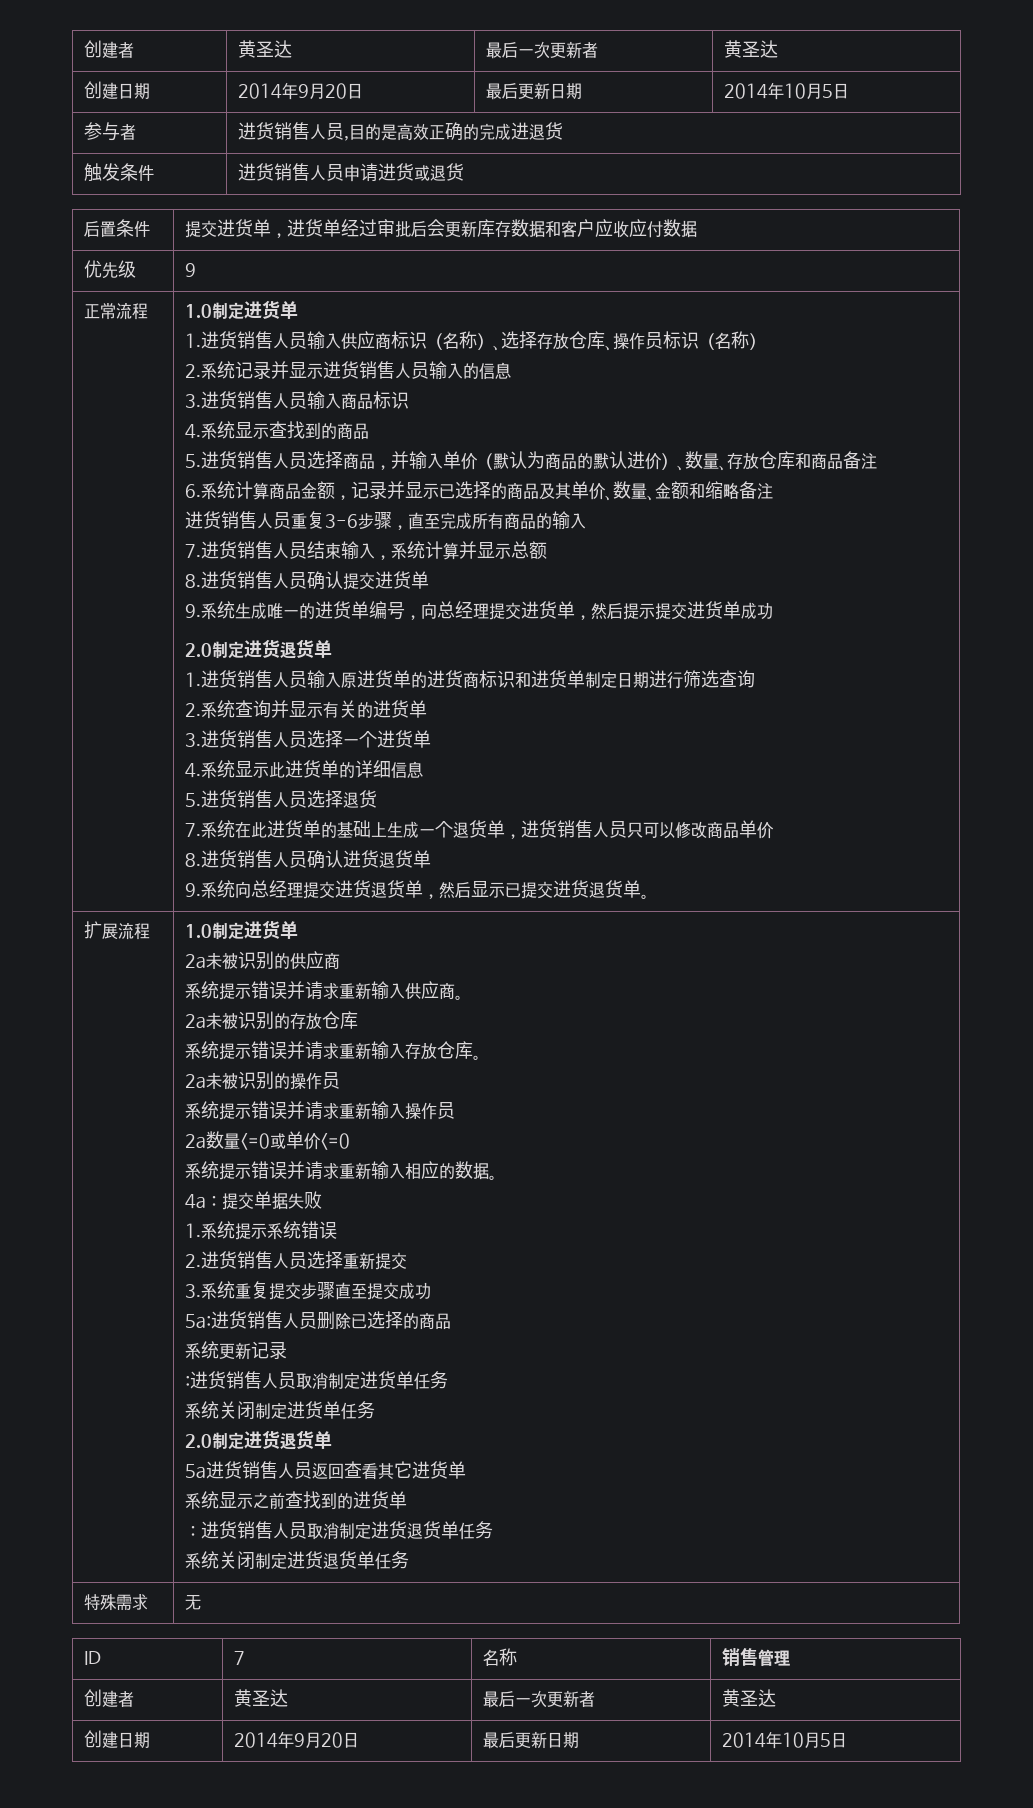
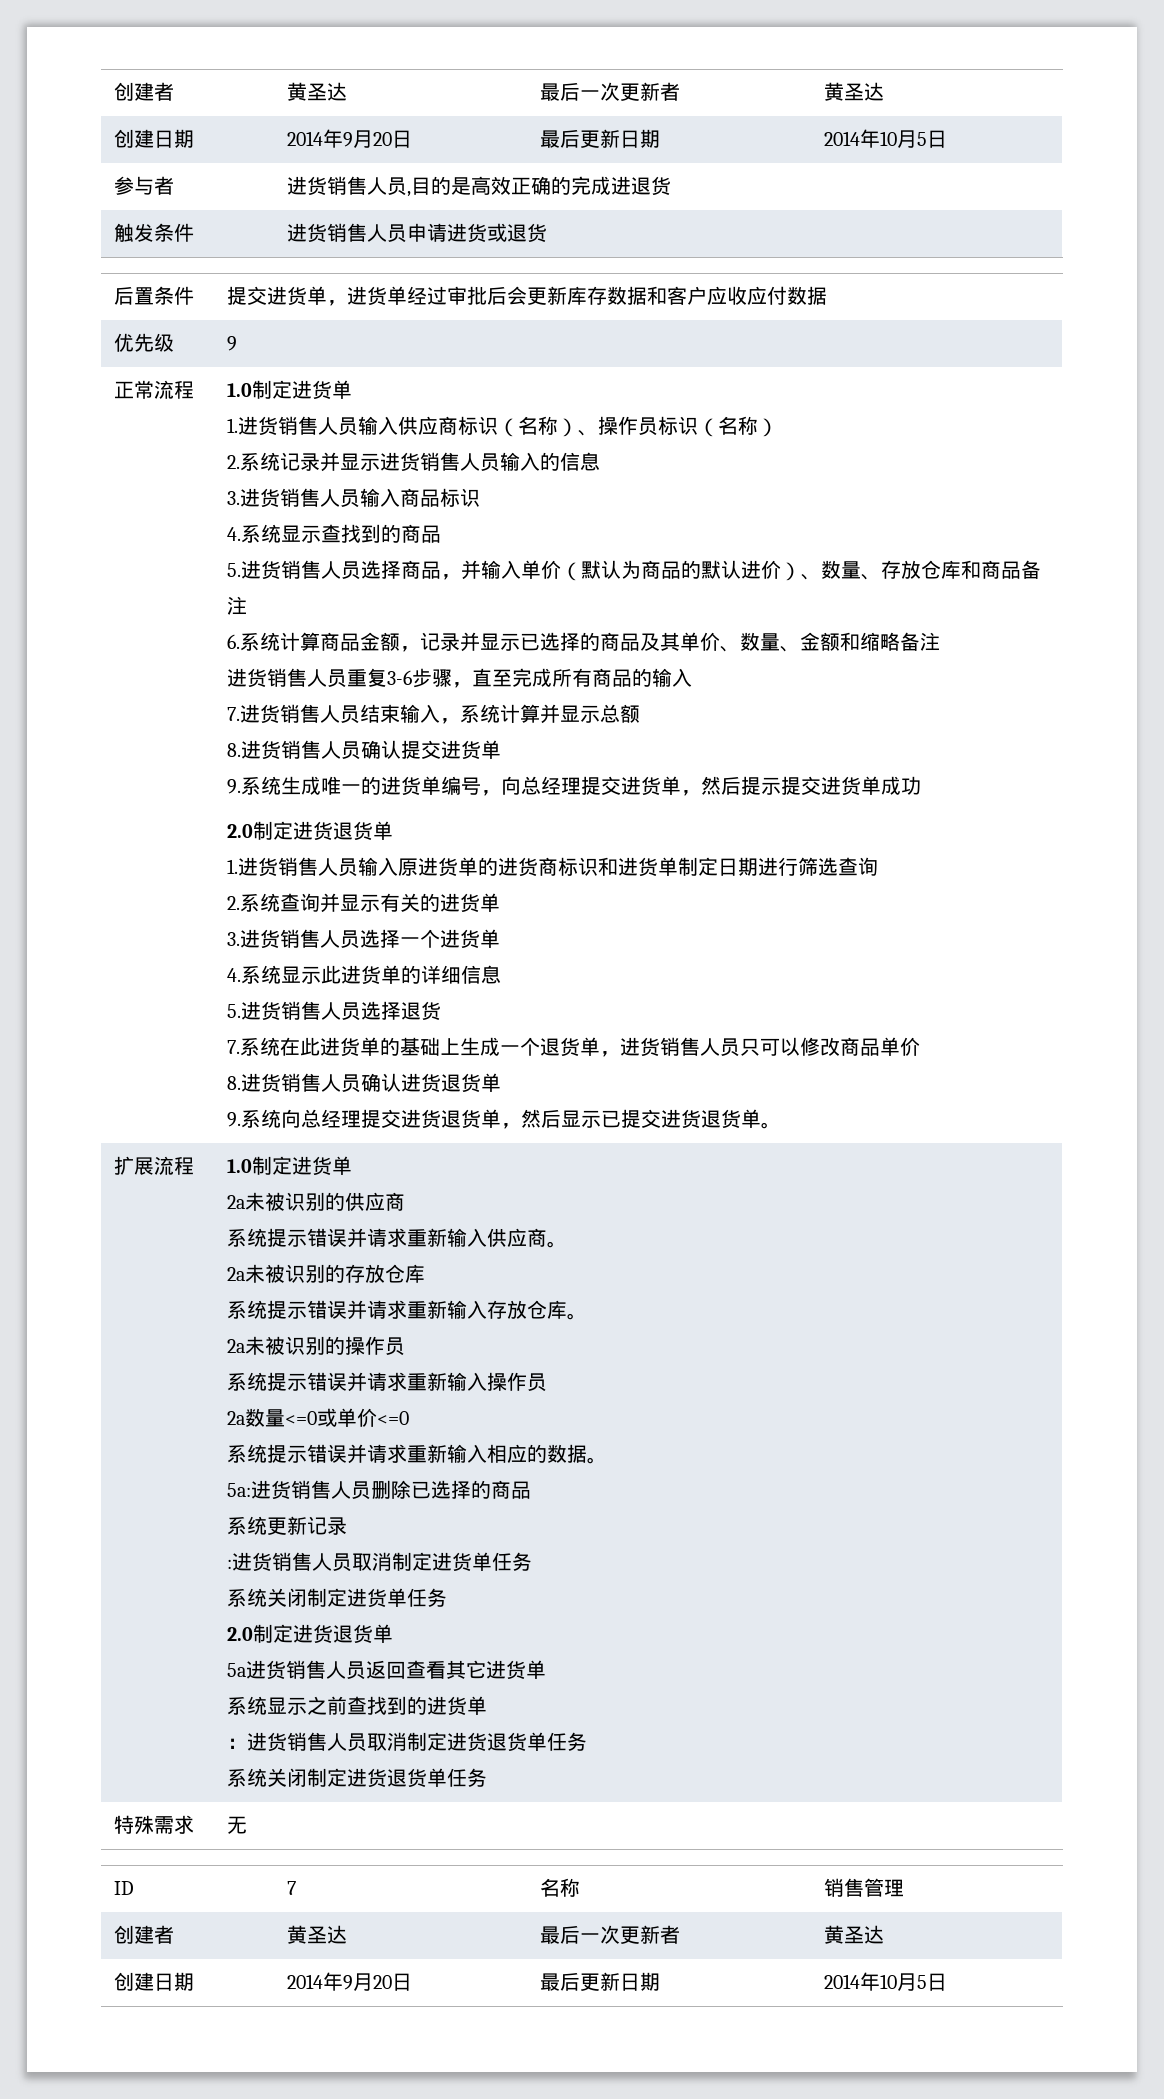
- 1.进货销售人员输入供应商标识（名称）、选择存放仓库、操作员标识（名称）
+ 1.进货销售人员输入供应商标识（名称）、操作员标识（名称）
- 4a：提交单据失败
- 1.系统提示系统错误
- 2.进货销售人员选择重新提交
- 3.系统重复提交步骤直至提交成功

